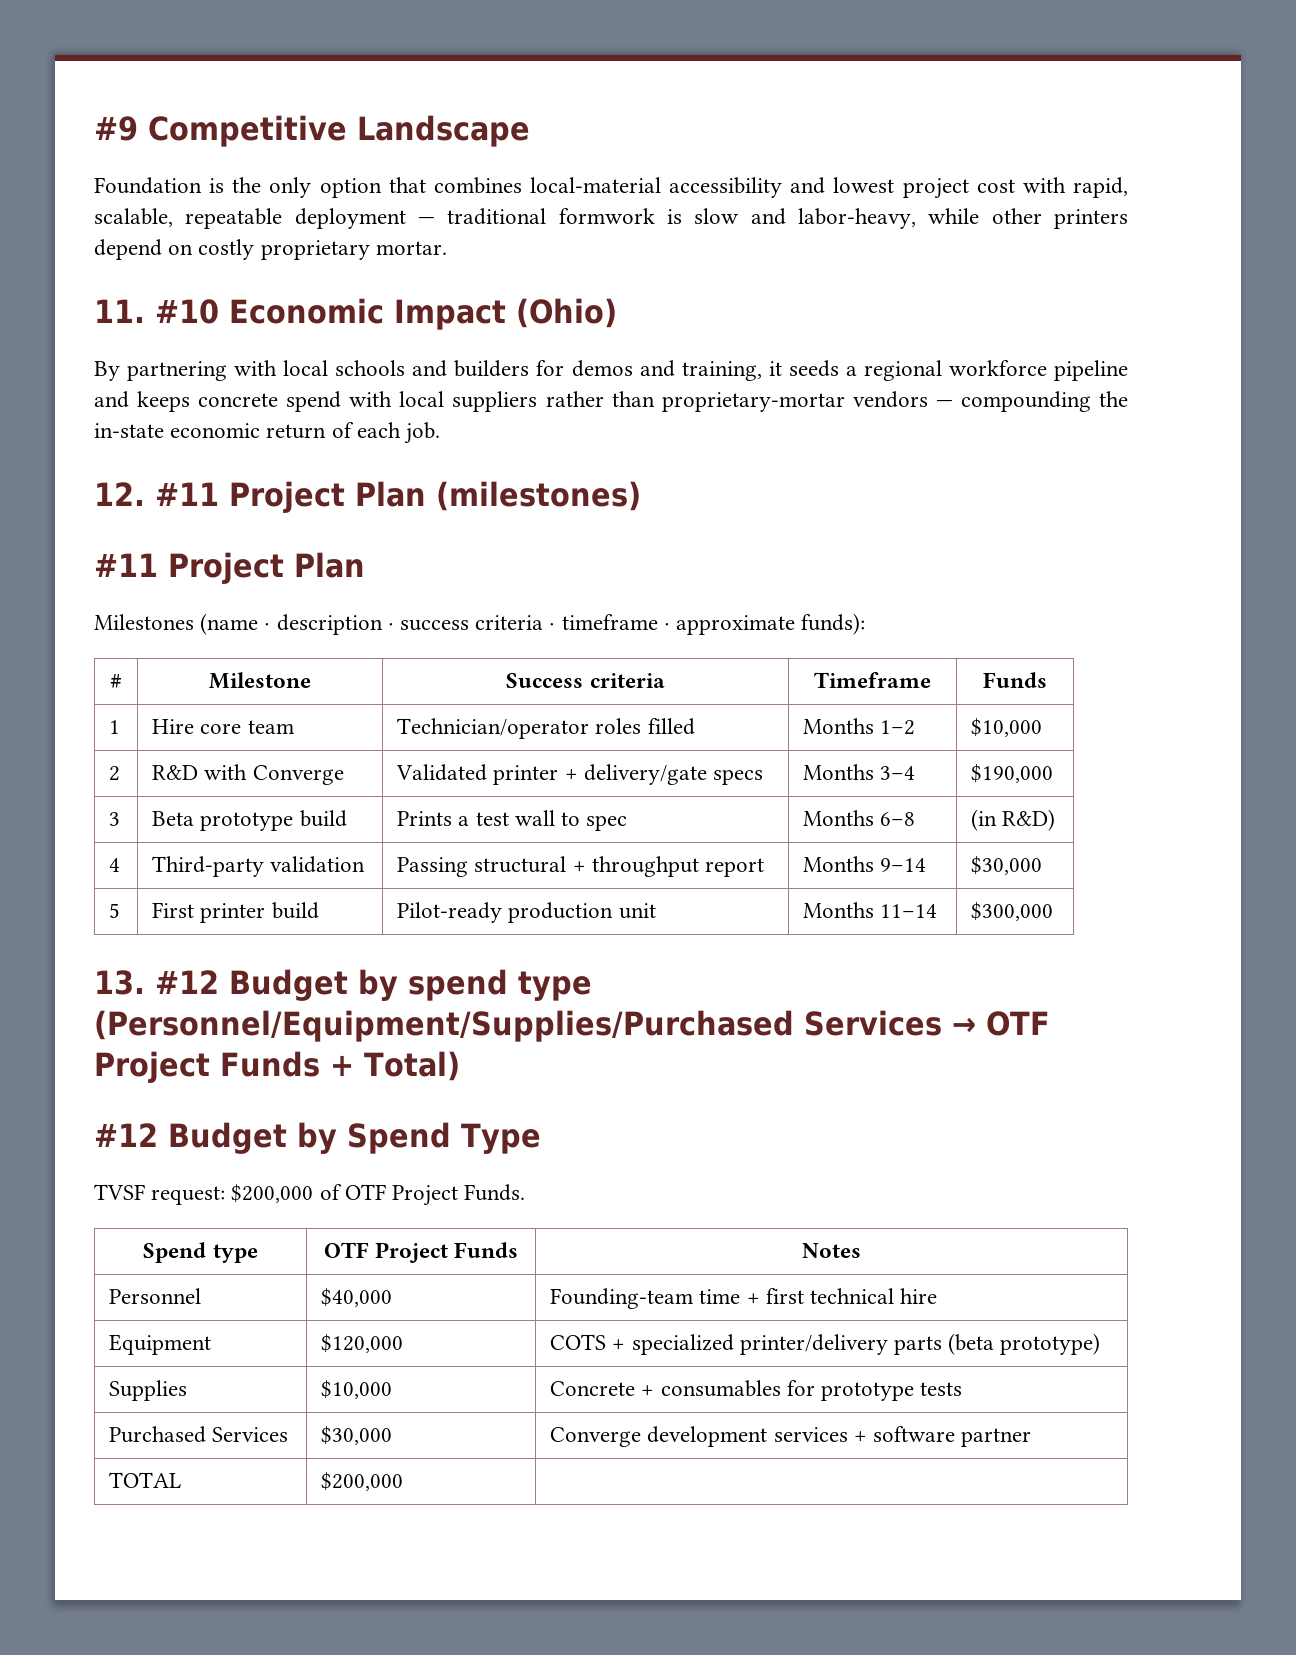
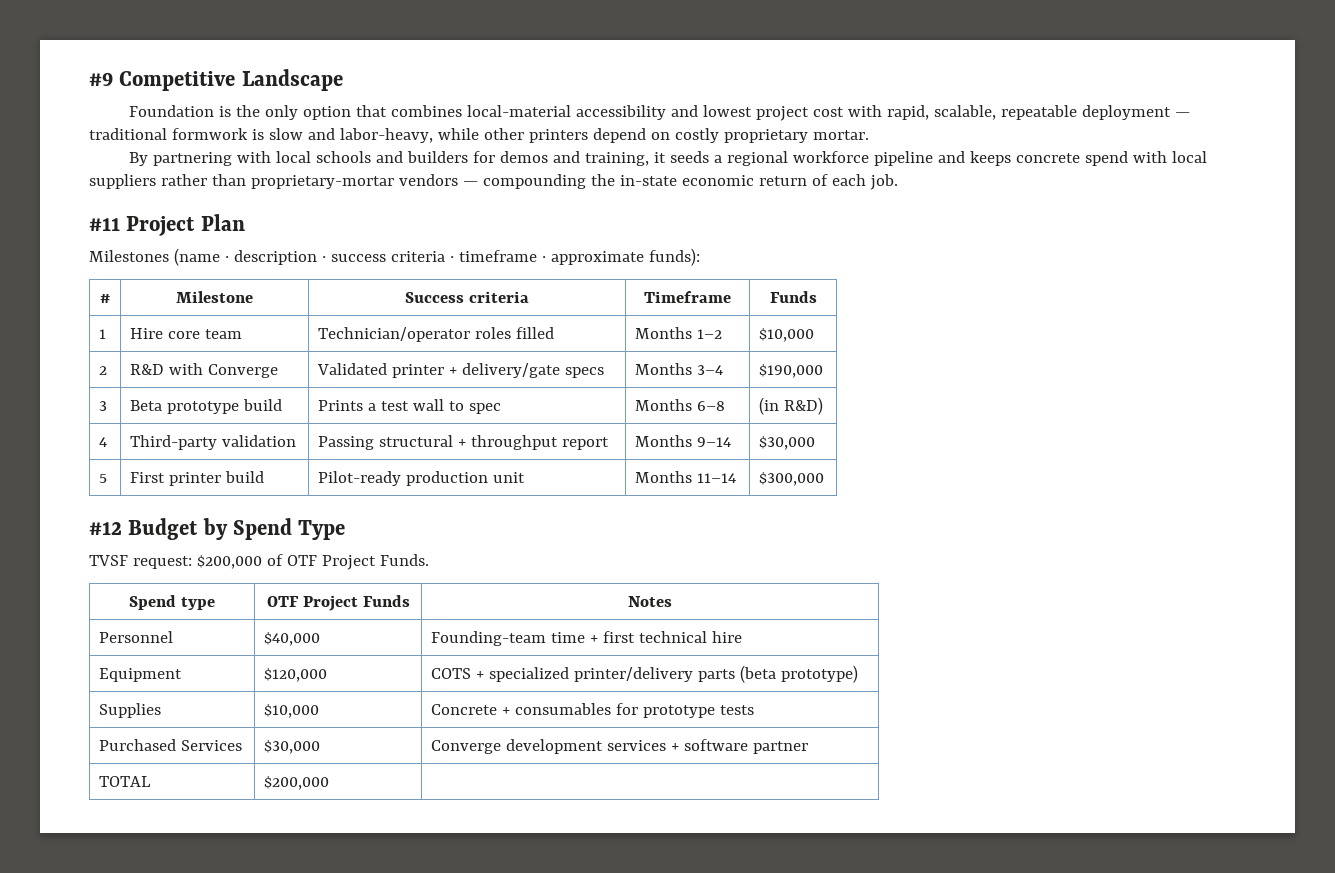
- 11. #10 Economic Impact (Ohio)
- 12. #11 Project Plan (milestones)
- 13. #12 Budget by spend type (Personnel/Equipment/Supplies/Purchased Services → OTF Project Funds + Total)

